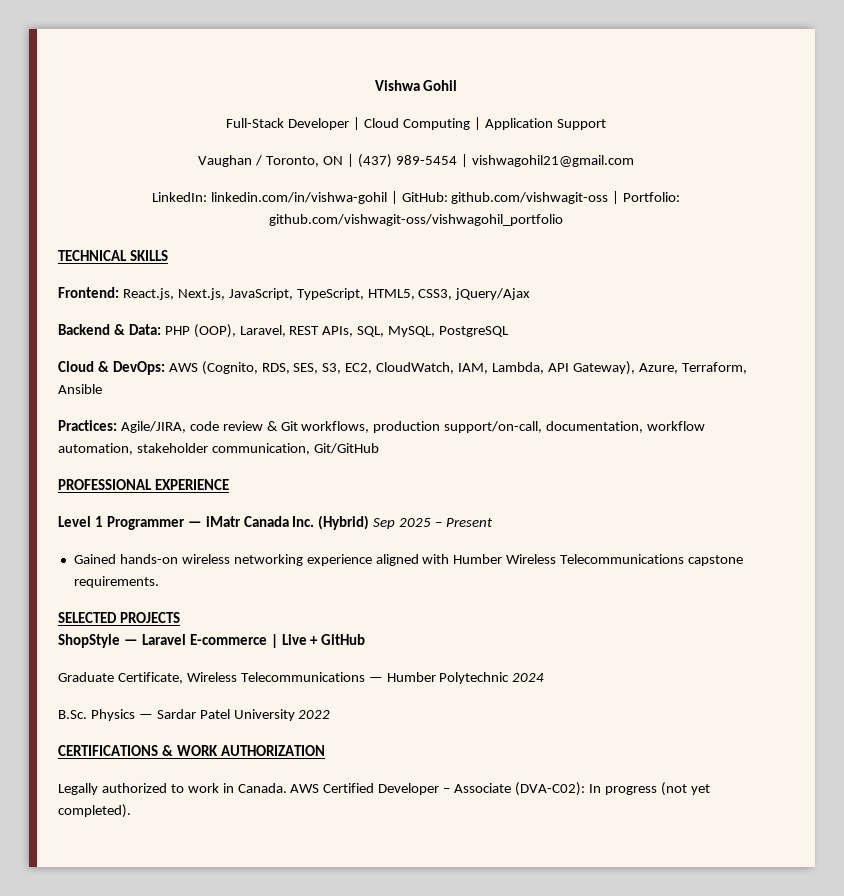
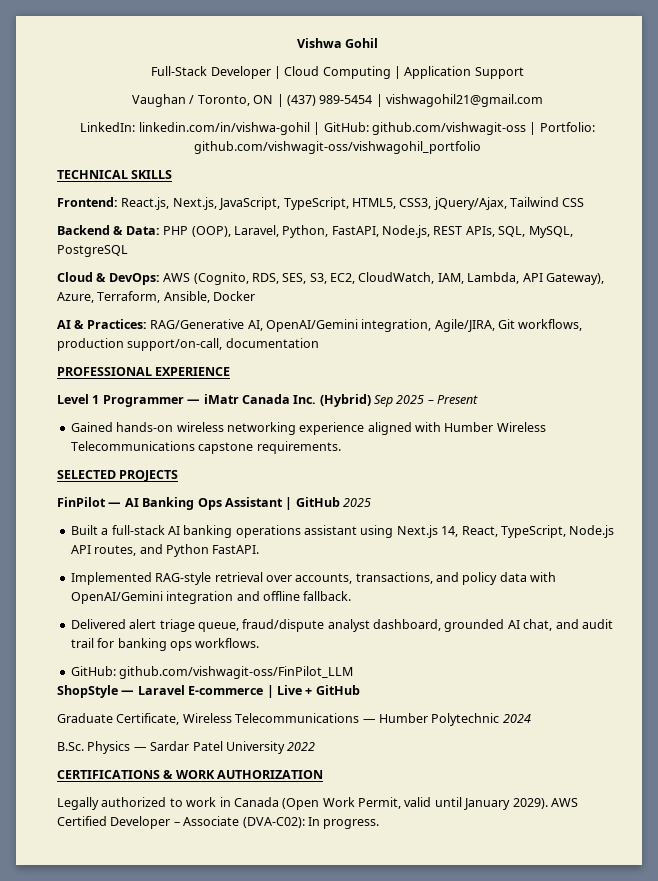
- Frontend: React.js, Next.js, JavaScript, TypeScript, HTML5, CSS3, jQuery/Ajax
+ Frontend: React.js, Next.js, JavaScript, TypeScript, HTML5, CSS3, jQuery/Ajax, Tailwind CSS
- Backend & Data: PHP (OOP), Laravel, REST APIs, SQL, MySQL, PostgreSQL
+ Backend & Data: PHP (OOP), Laravel, Python, FastAPI, Node.js, REST APIs, SQL, MySQL, PostgreSQL
- Cloud & DevOps: AWS (Cognito, RDS, SES, S3, EC2, CloudWatch, IAM, Lambda, API Gateway), Azure, Terraform, Ansible
- Practices: Agile/JIRA, code review & Git workflows, production support/on-call, documentation, workflow automation, stakeholder communication, Git/GitHub
+ Cloud & DevOps: AWS (Cognito, RDS, SES, S3, EC2, CloudWatch, IAM, Lambda, API Gateway), Azure, Terraform, Ansible, Docker
+ AI & Practices: RAG/Generative AI, OpenAI/Gemini integration, Agile/JIRA, Git workflows, production support/on-call, documentation
+ FinPilot — AI Banking Ops Assistant | GitHub 2025
+ Built a full-stack AI banking operations assistant using Next.js 14, React, TypeScript, Node.js API routes, and Python FastAPI.
+ Implemented RAG-style retrieval over accounts, transactions, and policy data with OpenAI/Gemini integration and offline fallback.
+ Delivered alert triage queue, fraud/dispute analyst dashboard, grounded AI chat, and audit trail for banking ops workflows.
+ GitHub: github.com/vishwagit-oss/FinPilot_LLM
- Legally authorized to work in Canada.
+ Legally authorized to work in Canada (Open Work Permit, valid until January 2029).
- AWS Certified Developer – Associate (DVA-C02): In progress (not yet completed).
+ AWS Certified Developer – Associate (DVA-C02): In progress.

